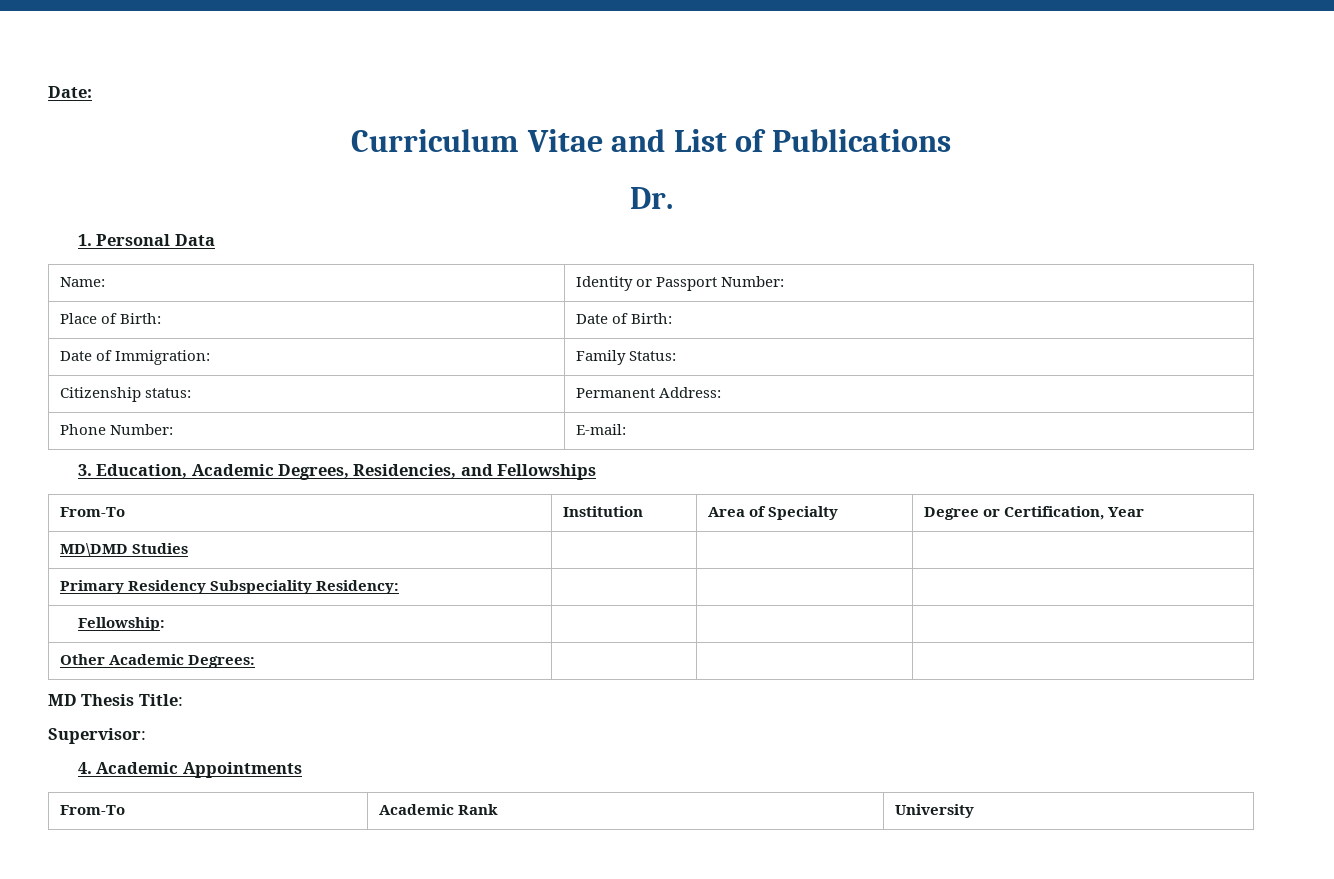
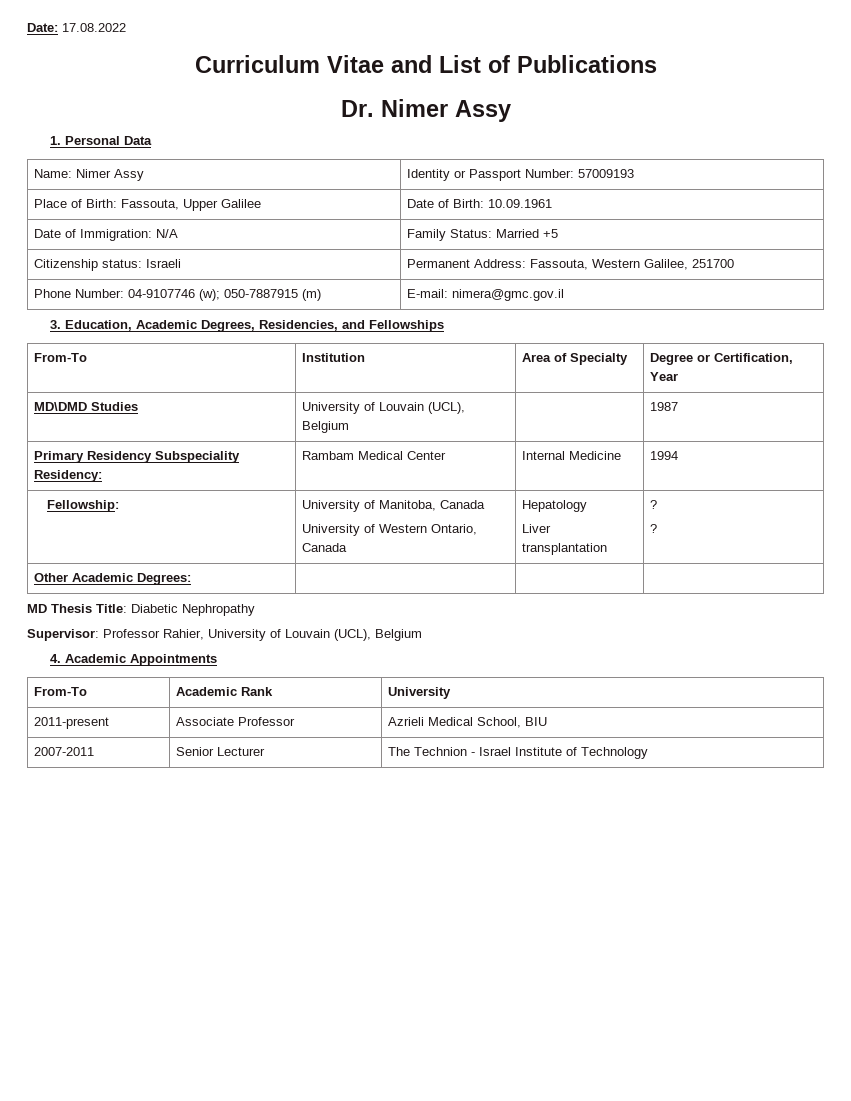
- Date:
+ Date: 17.08.2022
- Dr.
+ Dr. Nimer Assy
- Name: | Identity or Passport Number:
+ Name: Nimer Assy | Identity or Passport Number: 57009193
- Place of Birth: | Date of Birth:
+ Place of Birth: Fassouta, Upper Galilee | Date of Birth: 10.09.1961
- Date of Immigration: | Family Status:
+ Date of Immigration: N/A | Family Status: Married +5
- Citizenship status: | Permanent Address:
- Phone Number: | E-mail:
+ Citizenship status: Israeli | Permanent Address: Fassouta, Western Galilee, 251700
+ Phone Number: 04-9107746 (w); 050-7887915 (m) | E-mail: nimera@gmc.gov.il
- MD\DMD Studies | | |
- Primary Residency Subspeciality Residency: | | |
- Fellowship: | | |
+ MD\DMD Studies | University of Louvain (UCL), Belgium | | 1987
+ Primary Residency Subspeciality Residency: | Rambam Medical Center | Internal Medicine | 1994
+ Fellowship: | University of Manitoba, Canada
+ University of Western Ontario, Canada | Hepatology
+ Liver transplantation | ?
+ ?
- MD Thesis Title:
+ MD Thesis Title: Diabetic Nephropathy
- Supervisor:
+ Supervisor: Professor Rahier, University of Louvain (UCL), Belgium
+ 2011-present | Associate Professor | Azrieli Medical School, BIU
+ 2007-2011 | Senior Lecturer | The Technion - Israel Institute of Technology

